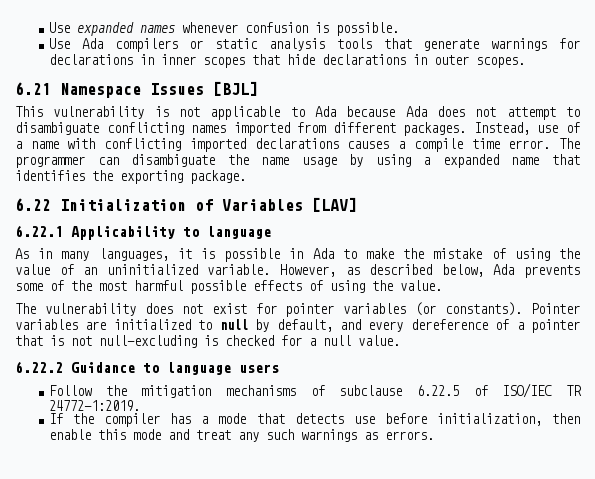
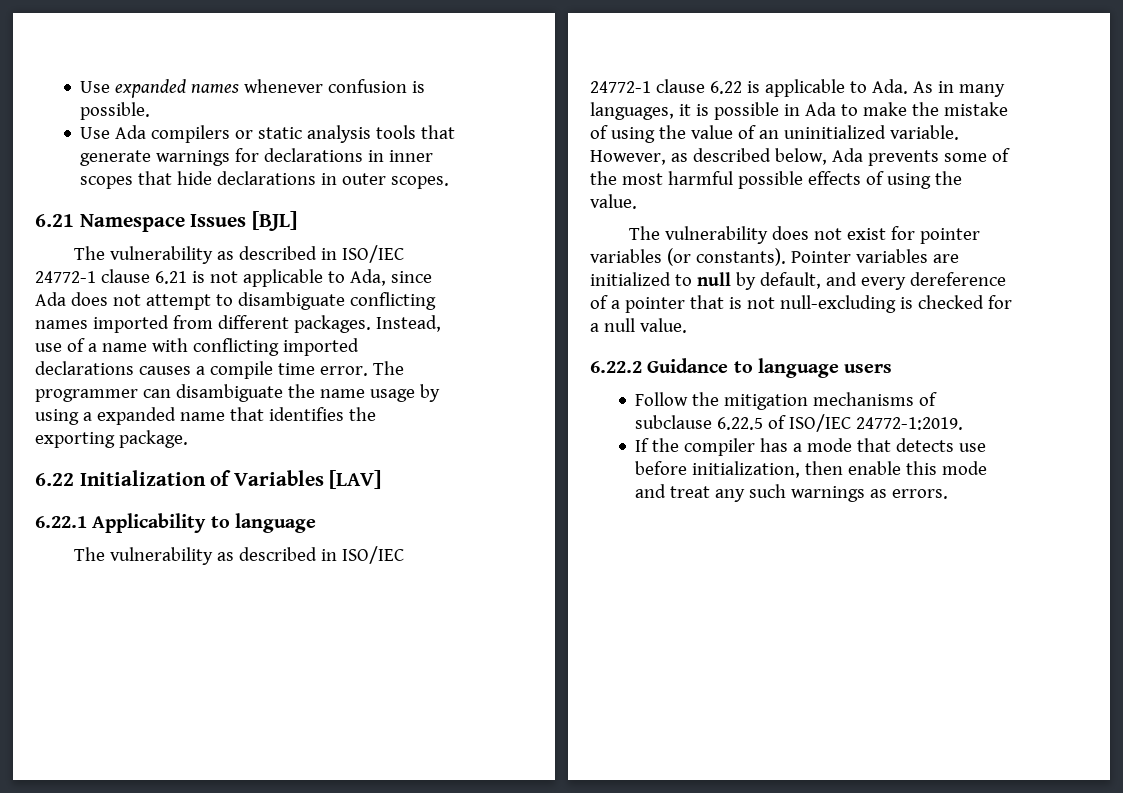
- This vulnerability is not applicable to Ada because Ada does not attempt to disambiguate conflicting names imported from different packages.
+ The vulnerability as described in ISO/IEC 24772-1 clause 6.21 is not applicable to Ada, since Ada does not attempt to disambiguate conflicting names imported from different packages.
- As in many languages, it is possible in Ada to make the mistake of using the value of an uninitialized variable.
+ The vulnerability as described in ISO/IEC 24772-1 clause 6.22 is applicable to Ada. As in many languages, it is possible in Ada to make the mistake of using the value of an uninitialized variable.
- Follow the mitigation mechanisms of subclause 6.22.5 of ISO/IEC TR 24772-1:2019.
+ Follow the mitigation mechanisms of subclause 6.22.5 of ISO/IEC 24772-1:2019.

